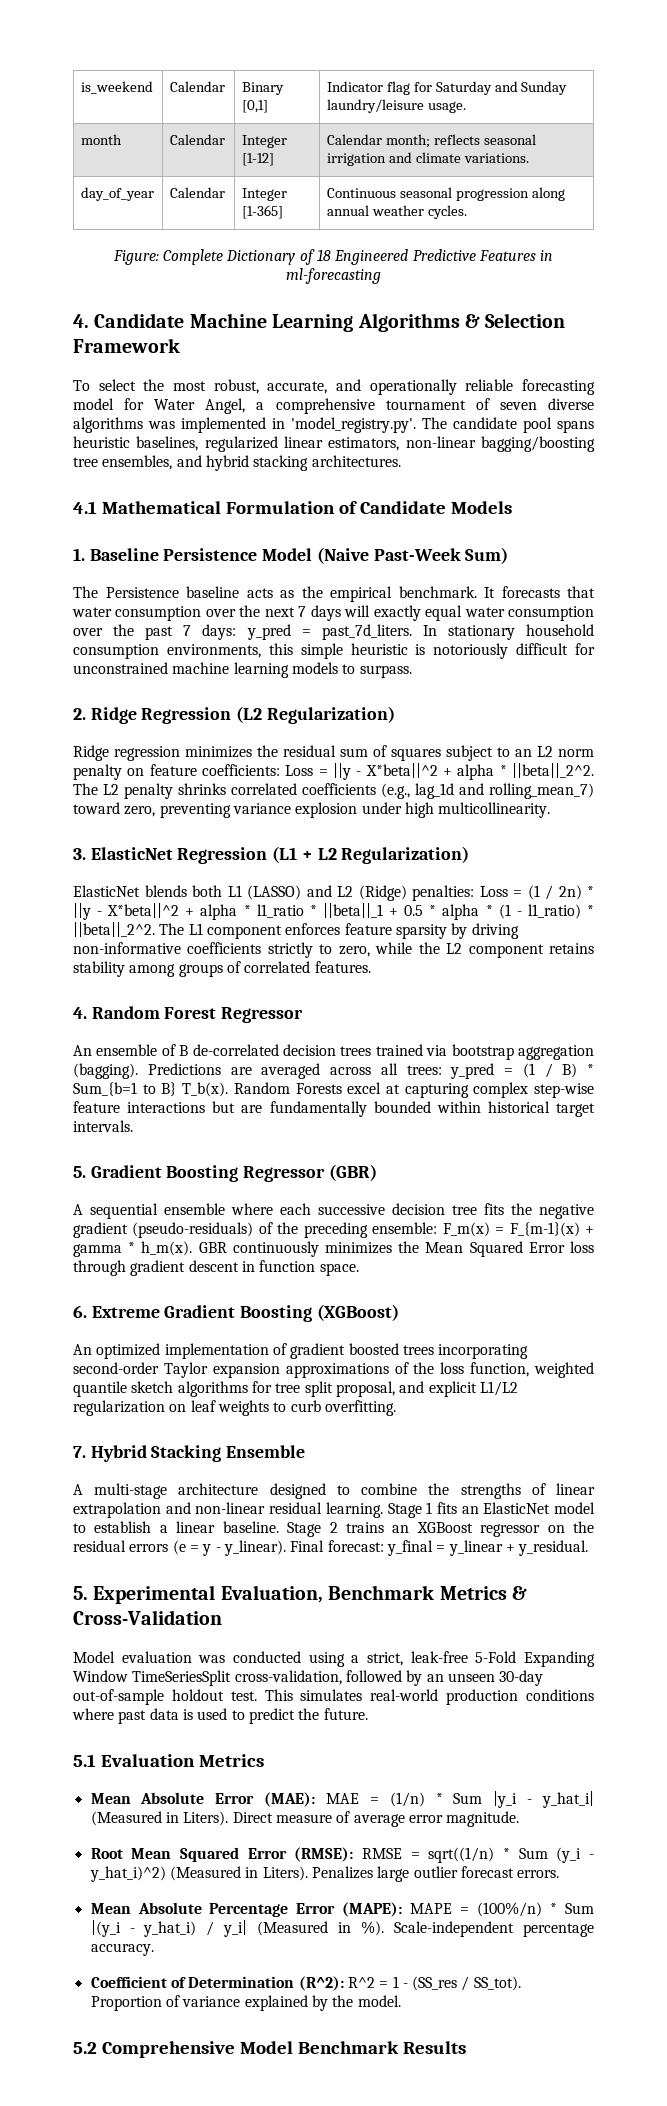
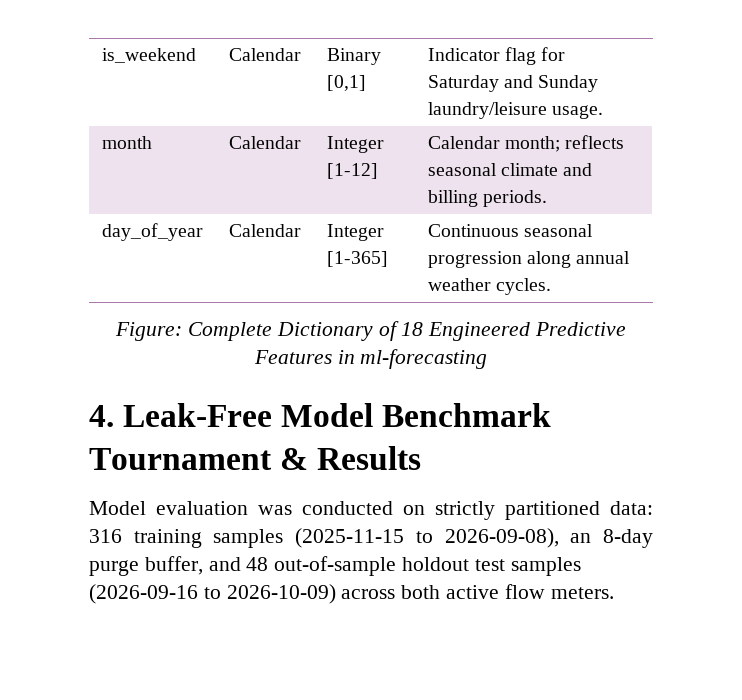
- month | Calendar | Integer [1-12] | Calendar month; reflects seasonal irrigation and climate variations.
+ month | Calendar | Integer [1-12] | Calendar month; reflects seasonal climate and billing periods.
- 4. Candidate Machine Learning Algorithms & Selection Framework
- To select the most robust, accurate, and operationally reliable forecasting model for Water Angel, a comprehensive tournament of seven diverse algorithms was implemented in 'model_registry.py'. The candidate pool spans heuristic baselines, regularized linear estimators, non-linear bagging/boosting tree ensembles, and hybrid stacking architectures.
- 4.1 Mathematical Formulation of Candidate Models
- 1. Baseline Persistence Model (Naive Past-Week Sum)
- The Persistence baseline acts as the empirical benchmark. It forecasts that water consumption over the next 7 days will exactly equal water consumption over the past 7 days: y_pred = past_7d_liters. In stationary household consumption environments, this simple heuristic is notoriously difficult for unconstrained machine learning models to surpass.
- 2. Ridge Regression (L2 Regularization)
- Ridge regression minimizes the residual sum of squares subject to an L2 norm penalty on feature coefficients: Loss = ||y - X*beta||^2 + alpha * ||beta||_2^2. The L2 penalty shrinks correlated coefficients (e.g., lag_1d and rolling_mean_7) toward zero, preventing variance explosion under high multicollinearity.
- 3. ElasticNet Regression (L1 + L2 Regularization)
- ElasticNet blends both L1 (LASSO) and L2 (Ridge) penalties: Loss = (1 / 2n) * ||y - X*beta||^2 + alpha * l1_ratio * ||beta||_1 + 0.5 * alpha * (1 - l1_ratio) * ||beta||_2^2. The L1 component enforces feature sparsity by driving non-informative coefficients strictly to zero, while the L2 component retains stability among groups of correlated features.
- 4. Random Forest Regressor
- An ensemble of B de-correlated decision trees trained via bootstrap aggregation (bagging). Predictions are averaged across all trees: y_pred = (1 / B) * Sum_{b=1 to B} T_b(x). Random Forests excel at capturing complex step-wise feature interactions but are fundamentally bounded within historical target intervals.
- 5. Gradient Boosting Regressor (GBR)
- A sequential ensemble where each successive decision tree fits the negative gradient (pseudo-residuals) of the preceding ensemble: F_m(x) = F_{m-1}(x) + gamma * h_m(x). GBR continuously minimizes the Mean Squared Error loss through gradient descent in function space.
- 6. Extreme Gradient Boosting (XGBoost)
- An optimized implementation of gradient boosted trees incorporating second-order Taylor expansion approximations of the loss function, weighted quantile sketch algorithms for tree split proposal, and explicit L1/L2 regularization on leaf weights to curb overfitting.
- 7. Hybrid Stacking Ensemble
- A multi-stage architecture designed to combine the strengths of linear extrapolation and non-linear residual learning. Stage 1 fits an ElasticNet model to establish a linear baseline. Stage 2 trains an XGBoost regressor on the residual errors (e = y - y_linear). Final forecast: y_final = y_linear + y_residual.
- 5. Experimental Evaluation, Benchmark Metrics & Cross-Validation
- Model evaluation was conducted using a strict, leak-free 5-Fold Expanding Window TimeSeriesSplit cross-validation, followed by an unseen 30-day out-of-sample holdout test. This simulates real-world production conditions where past data is used to predict the future.
- 5.1 Evaluation Metrics
- Mean Absolute Error (MAE): MAE = (1/n) * Sum |y_i - y_hat_i| (Measured in Liters). Direct measure of average error magnitude.
- Root Mean Squared Error (RMSE): RMSE = sqrt((1/n) * Sum (y_i - y_hat_i)^2) (Measured in Liters). Penalizes large outlier forecast errors.
- Mean Absolute Percentage Error (MAPE): MAPE = (100%/n) * Sum |(y_i - y_hat_i) / y_i| (Measured in %). Scale-independent percentage accuracy.
- Coefficient of Determination (R^2): R^2 = 1 - (SS_res / SS_tot). Proportion of variance explained by the model.
- 5.2 Comprehensive Model Benchmark Results
+ 4. Leak-Free Model Benchmark Tournament & Results
+ Model evaluation was conducted on strictly partitioned data: 316 training samples (2025-11-15 to 2026-09-08), an 8-day purge buffer, and 48 out-of-sample holdout test samples (2026-09-16 to 2026-10-09) across both active flow meters.

